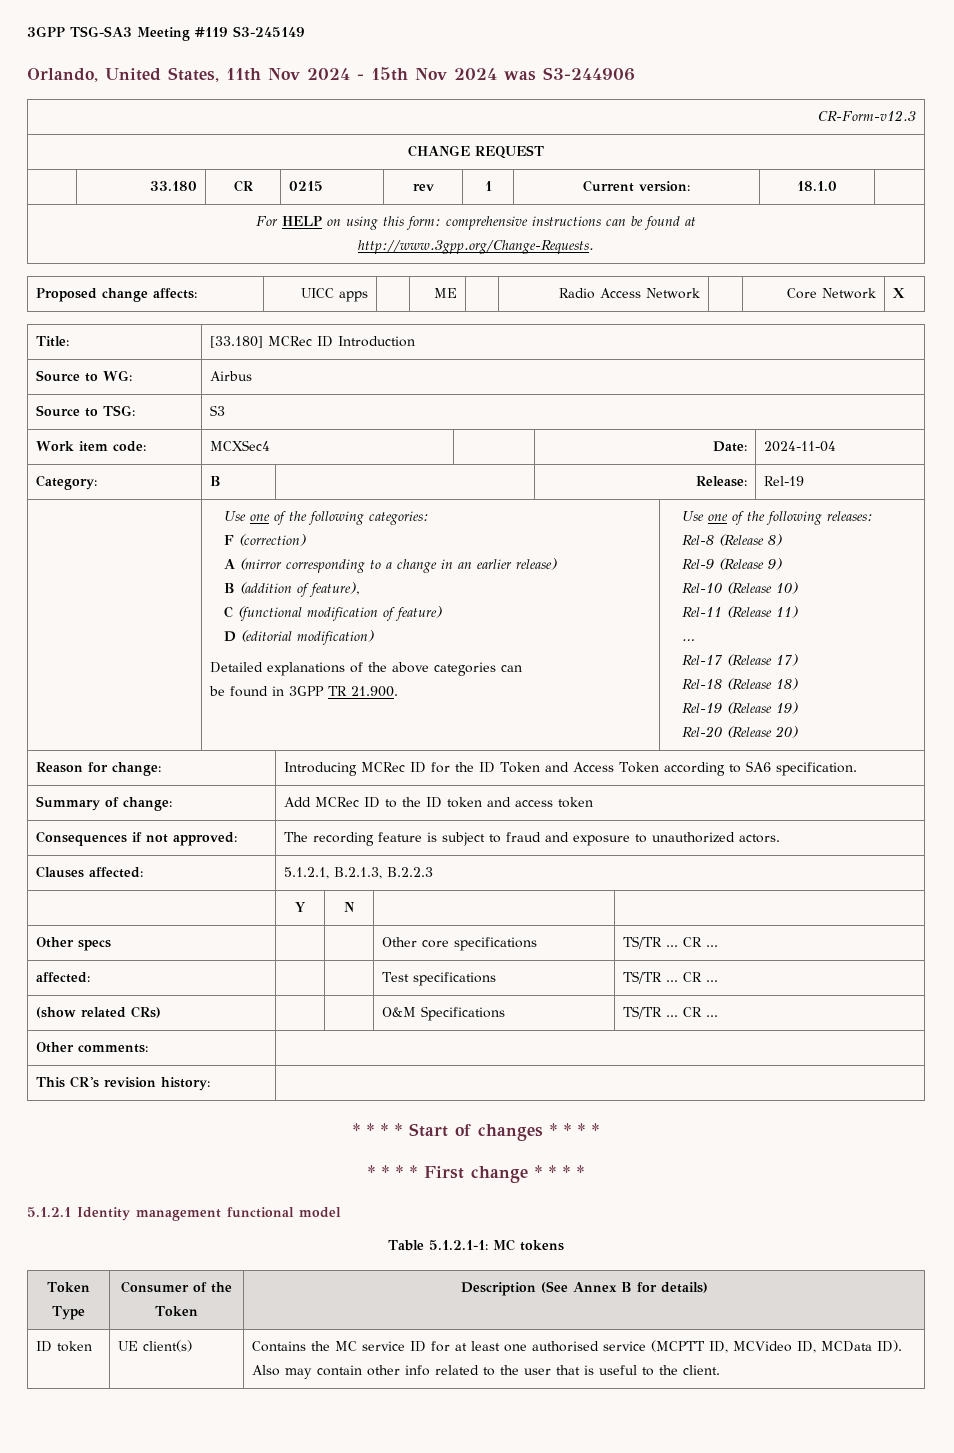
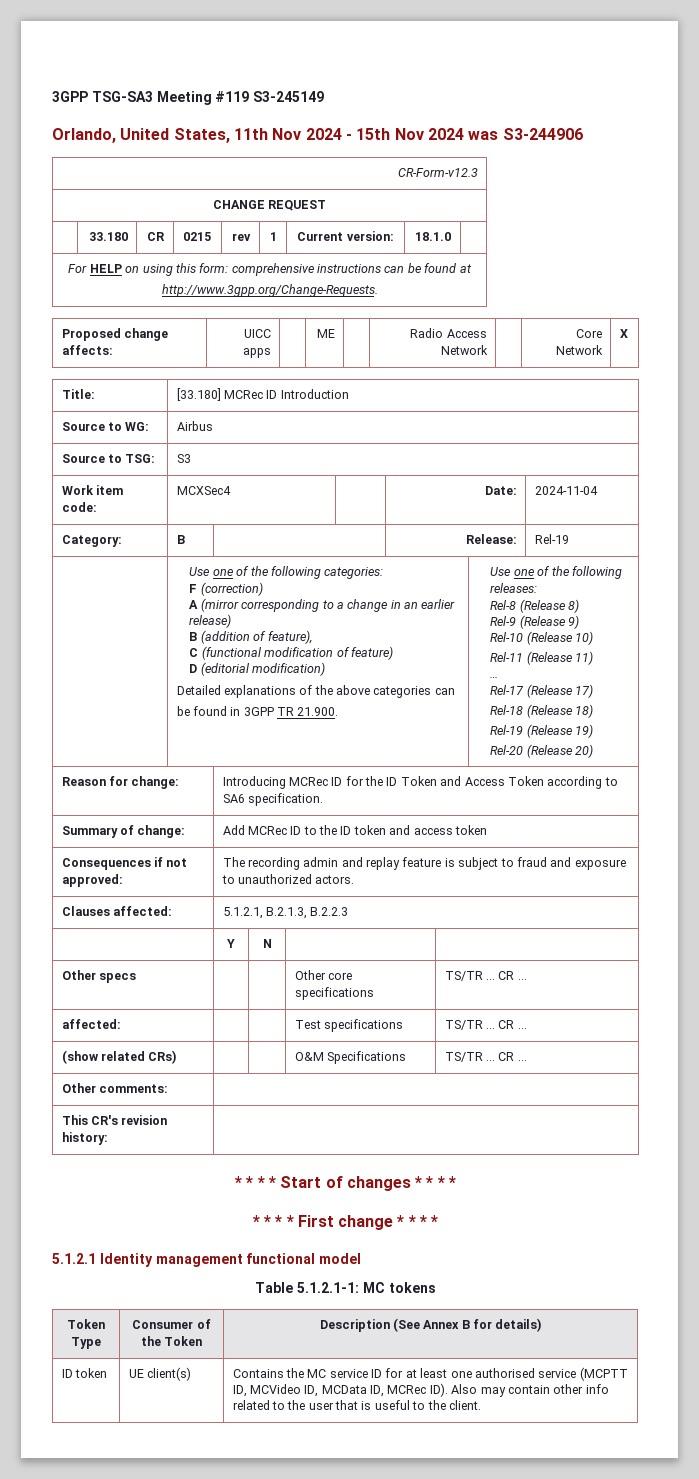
- Consequences if not approved: | The recording feature is subject to fraud and exposure to unauthorized actors.
+ Consequences if not approved: | The recording admin and replay feature is subject to fraud and exposure to unauthorized actors.
- ID token | UE client(s) | Contains the MC service ID for at least one authorised service (MCPTT ID, MCVideo ID, MCData ID). Also may contain other info related to the user that is useful to the client.
+ ID token | UE client(s) | Contains the MC service ID for at least one authorised service (MCPTT ID, MCVideo ID, MCData ID, MCRec ID). Also may contain other info related to the user that is useful to the client.

